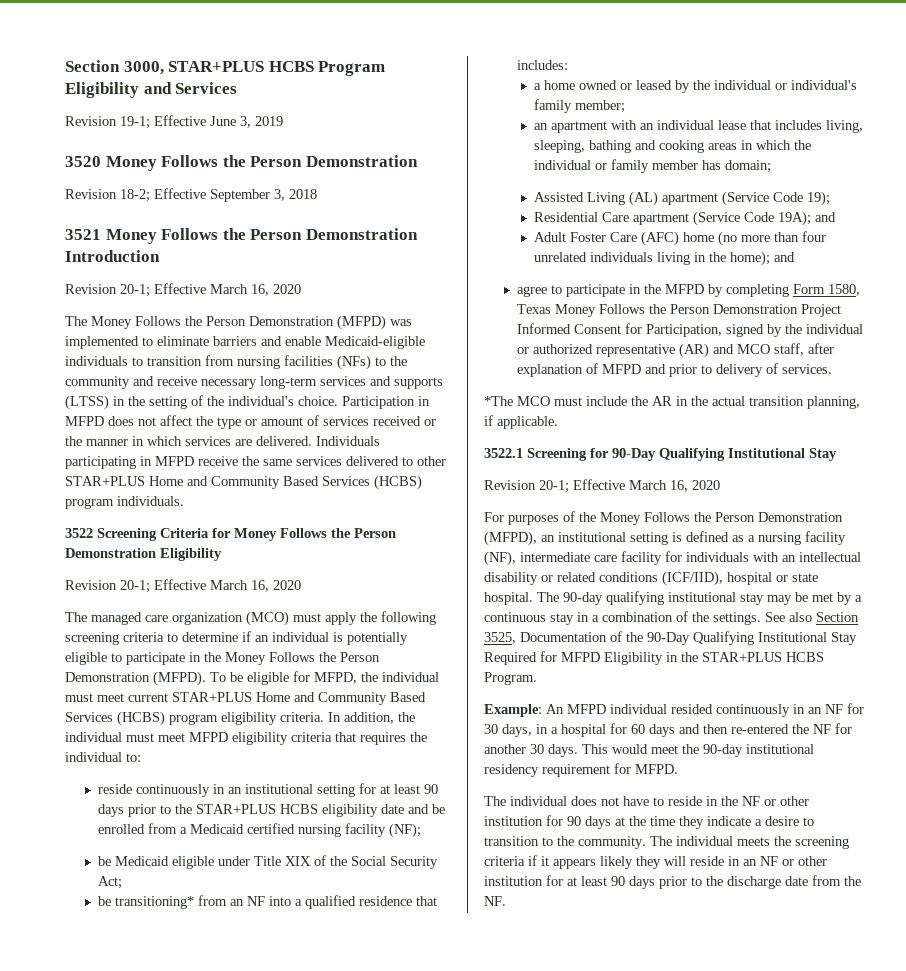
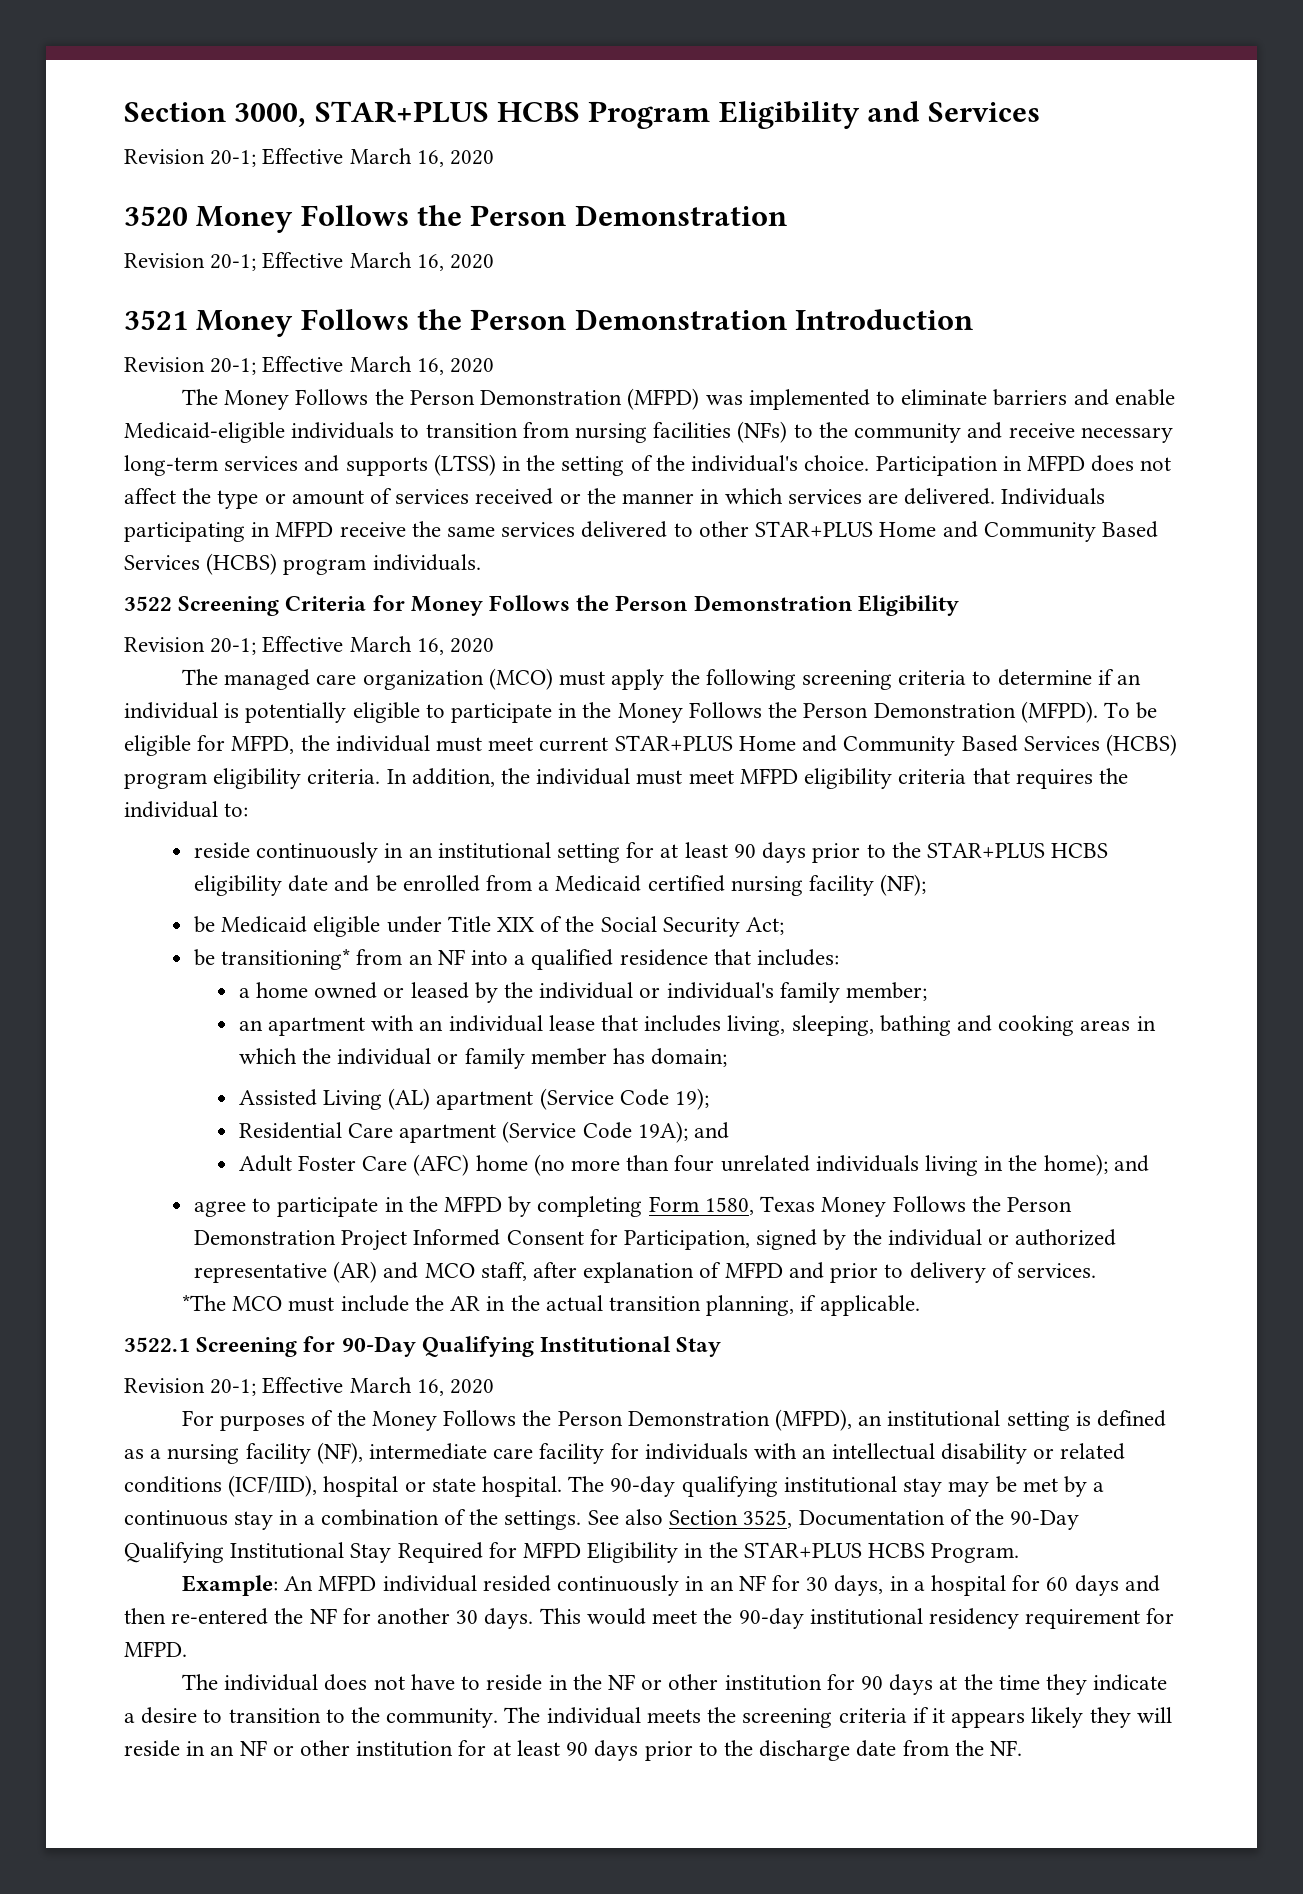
  Section 3000, STAR+PLUS HCBS Program Eligibility and Services
- Revision 19-1; Effective June 3, 2019
+ Revision 20-1; Effective March 16, 2020
  3520 Money Follows the Person Demonstration
- Revision 18-2; Effective September 3, 2018
+ Revision 20-1; Effective March 16, 2020

